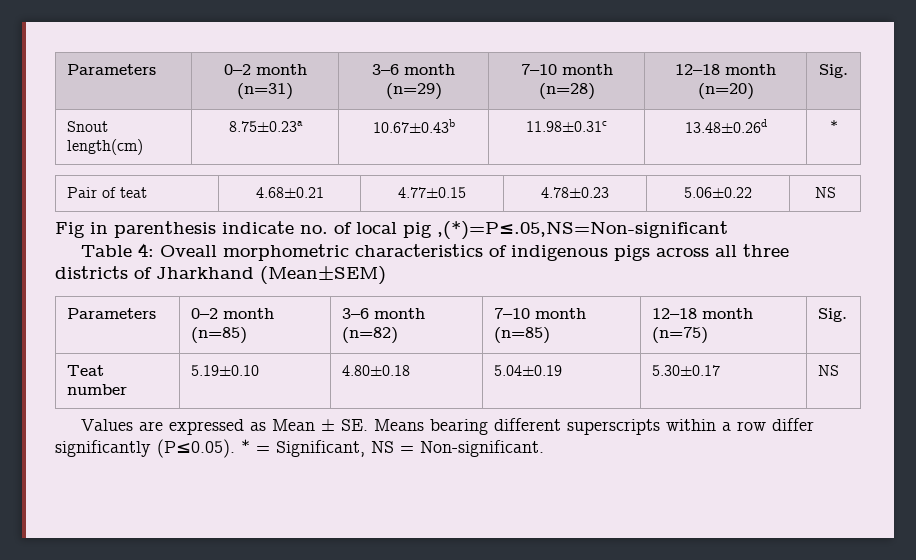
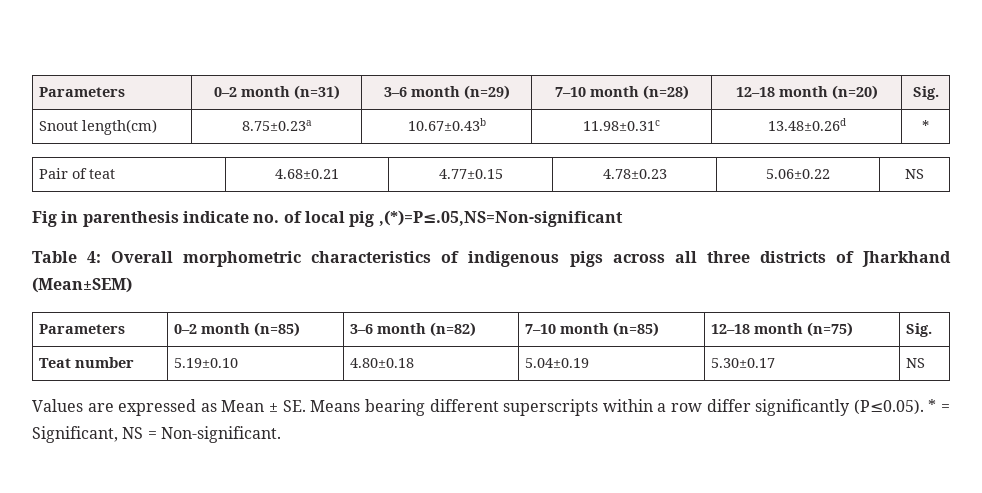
- Table 4: Oveall morphometric characteristics of indigenous pigs across all three districts of Jharkhand (Mean±SEM)
+ Table 4: Overall morphometric characteristics of indigenous pigs across all three districts of Jharkhand (Mean±SEM)

